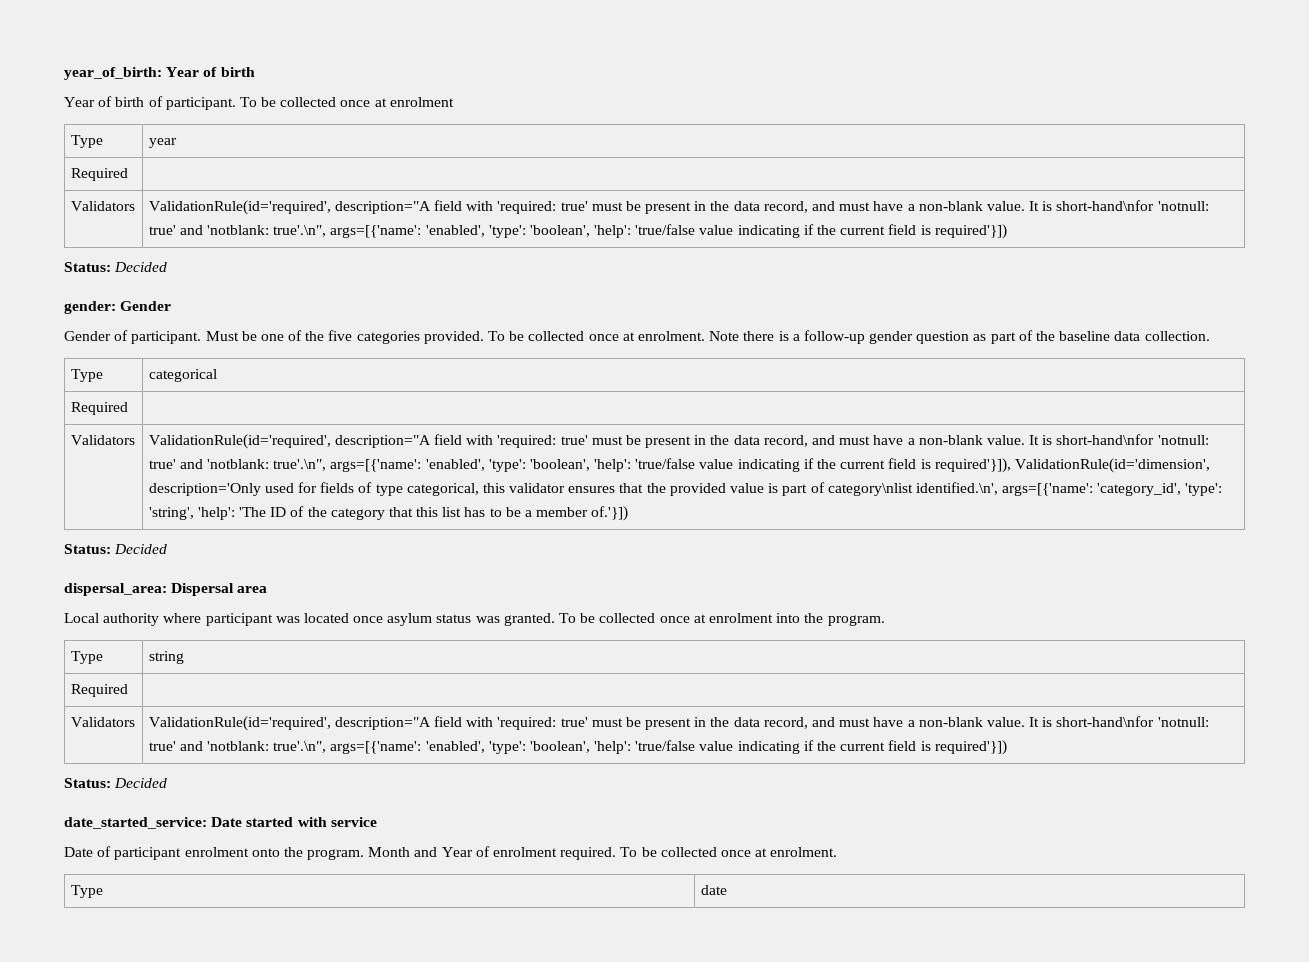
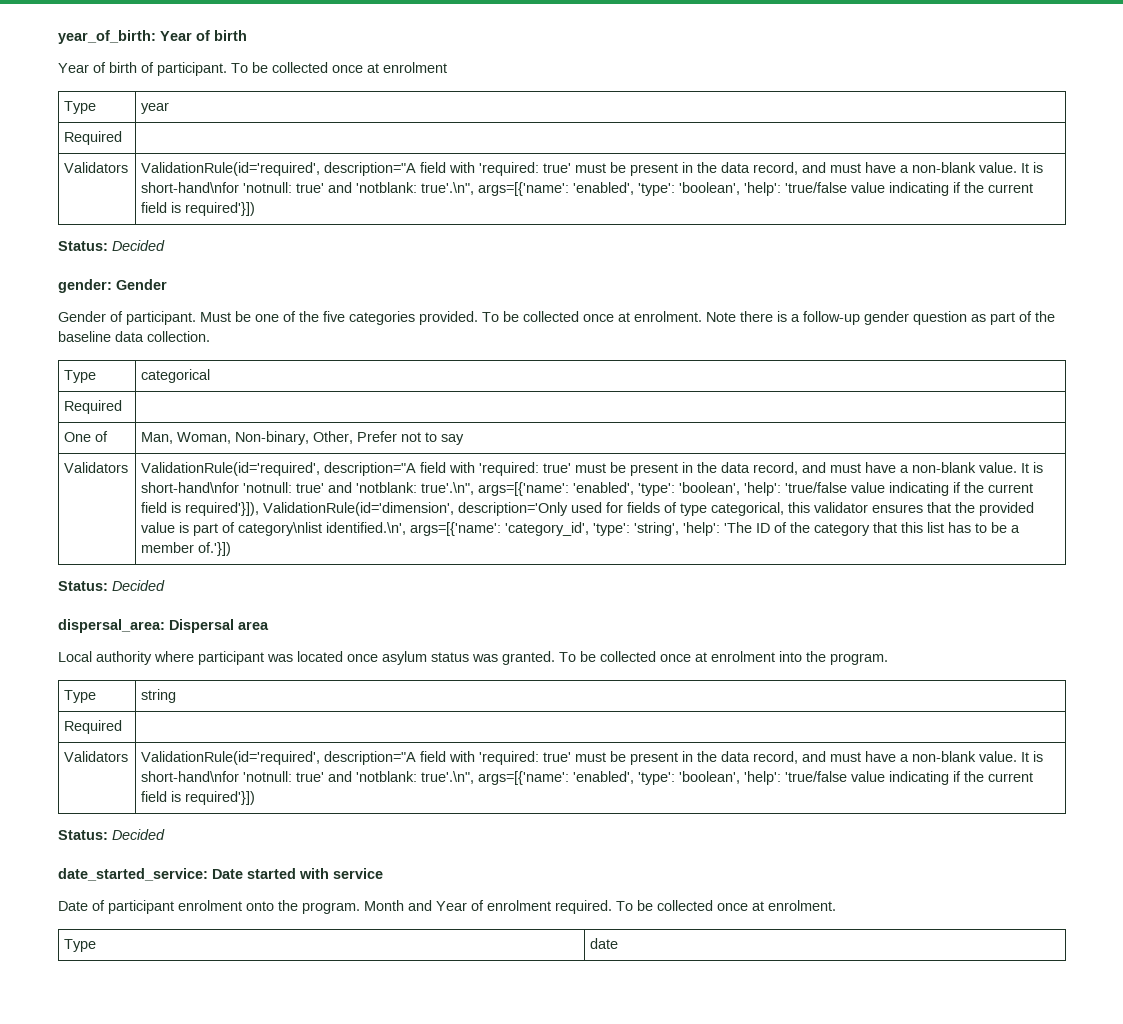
+ One of | Man, Woman, Non-binary, Other, Prefer not to say

